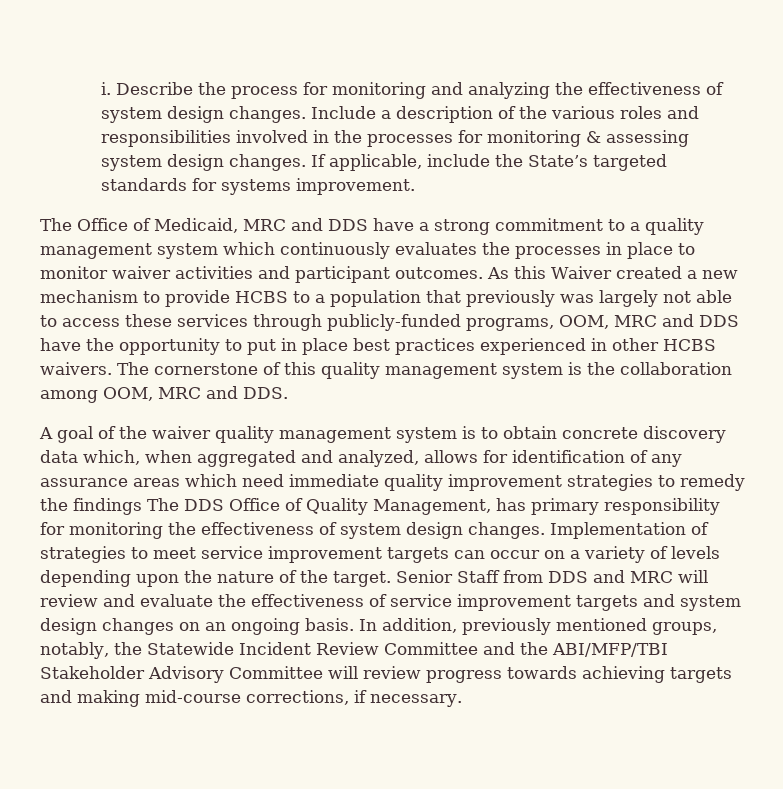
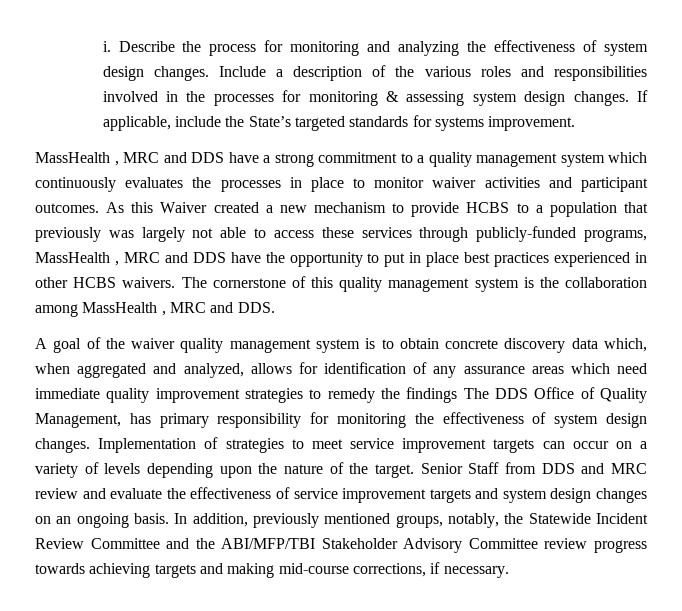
- The Office of Medicaid, MRC and DDS have a strong commitment to a quality management system which continuously evaluates the processes in place to monitor waiver activities and participant outcomes.
+ MassHealth , MRC and DDS have a strong commitment to a quality management system which continuously evaluates the processes in place to monitor waiver activities and participant outcomes.
- As this Waiver created a new mechanism to provide HCBS to a population that previously was largely not able to access these services through publicly-funded programs, OOM, MRC and DDS have the opportunity to put in place best practices experienced in other HCBS waivers.
+ As this Waiver created a new mechanism to provide HCBS to a population that previously was largely not able to access these services through publicly-funded programs, MassHealth , MRC and DDS have the opportunity to put in place best practices experienced in other HCBS waivers.
- The cornerstone of this quality management system is the collaboration among OOM, MRC and DDS.
+ The cornerstone of this quality management system is the collaboration among MassHealth , MRC and DDS.
- Senior Staff from DDS and MRC will review and evaluate the effectiveness of service improvement targets and system design changes on an ongoing basis.
+ Senior Staff from DDS and MRC review and evaluate the effectiveness of service improvement targets and system design changes on an ongoing basis.
- In addition, previously mentioned groups, notably, the Statewide Incident Review Committee and the ABI/MFP/TBI Stakeholder Advisory Committee will review progress towards achieving targets and making mid-course corrections, if necessary.
+ In addition, previously mentioned groups, notably, the Statewide Incident Review Committee and the ABI/MFP/TBI Stakeholder Advisory Committee review progress towards achieving targets and making mid-course corrections, if necessary.

